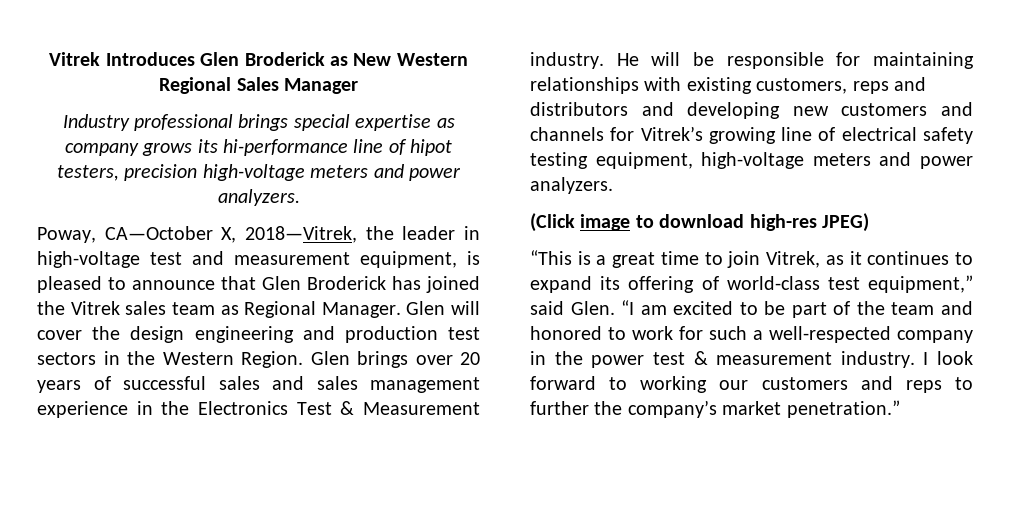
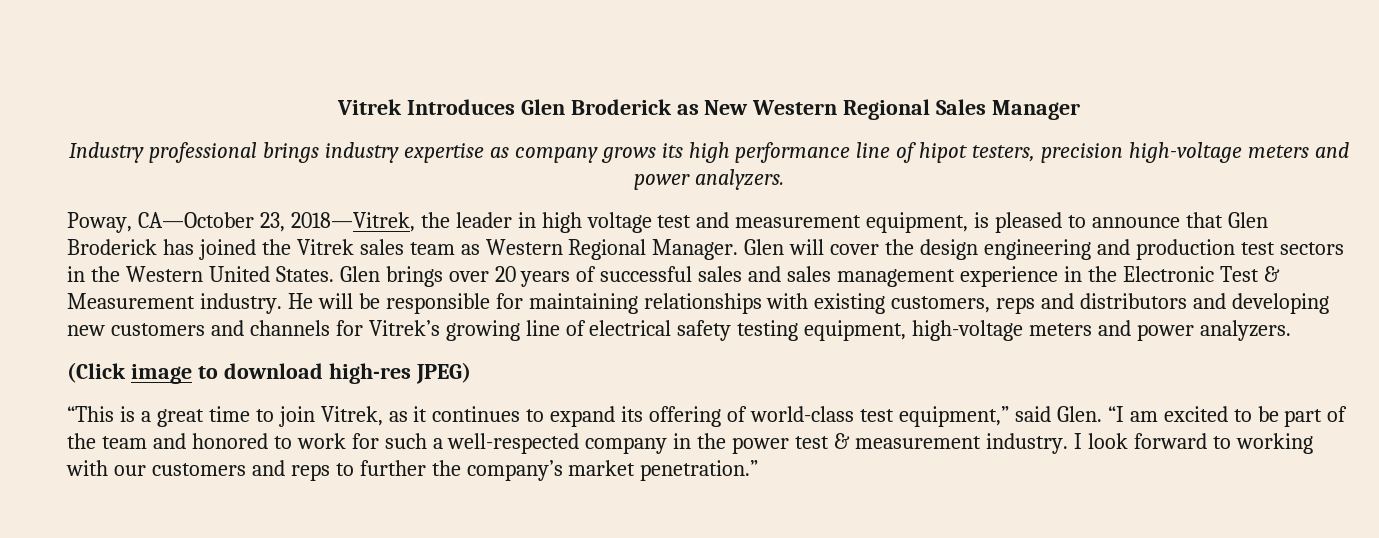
- Industry professional brings special expertise as company grows its hi-performance line of hipot testers, precision high-voltage meters and power analyzers.
+ Industry professional brings industry expertise as company grows its high performance line of hipot testers, precision high-voltage meters and power analyzers.
- Poway, CA—October X, 2018—Vitrek, the leader in high-voltage test and measurement equipment, is pleased to announce that Glen Broderick has joined the Vitrek sales team as Regional Manager.
+ Poway, CA—October 23, 2018—Vitrek, the leader in high voltage test and measurement equipment, is pleased to announce that Glen Broderick has joined the Vitrek sales team as Western Regional Manager.
- Glen will cover the design engineering and production test sectors in the Western Region.
+ Glen will cover the design engineering and production test sectors in the Western United States.
- Glen brings over 20 years of successful sales and sales management experience in the Electronics Test & Measurement industry.
+ Glen brings over 20 years of successful sales and sales management experience in the Electronic Test & Measurement industry.
- I look forward to working our customers and reps to further the company’s market penetration.”
+ I look forward to working with our customers and reps to further the company’s market penetration.”

